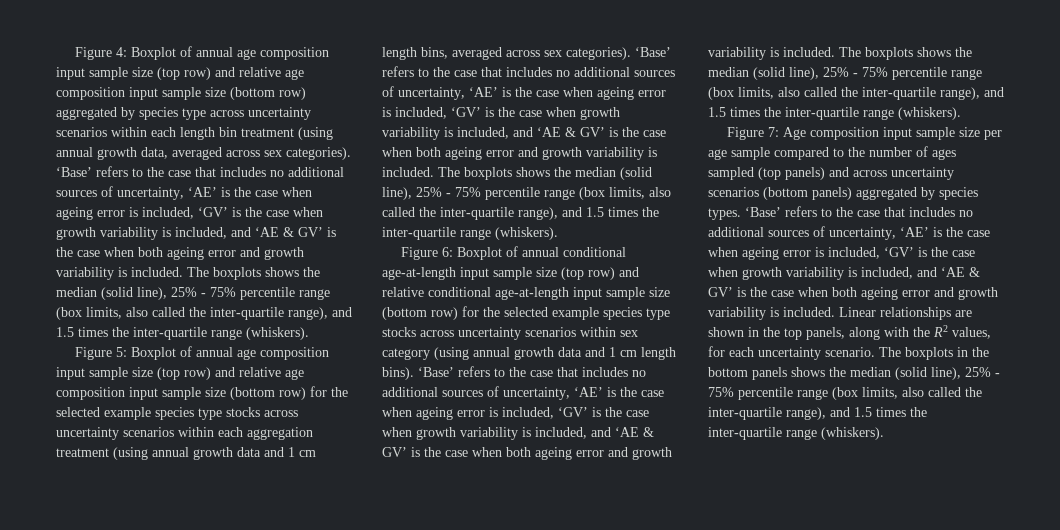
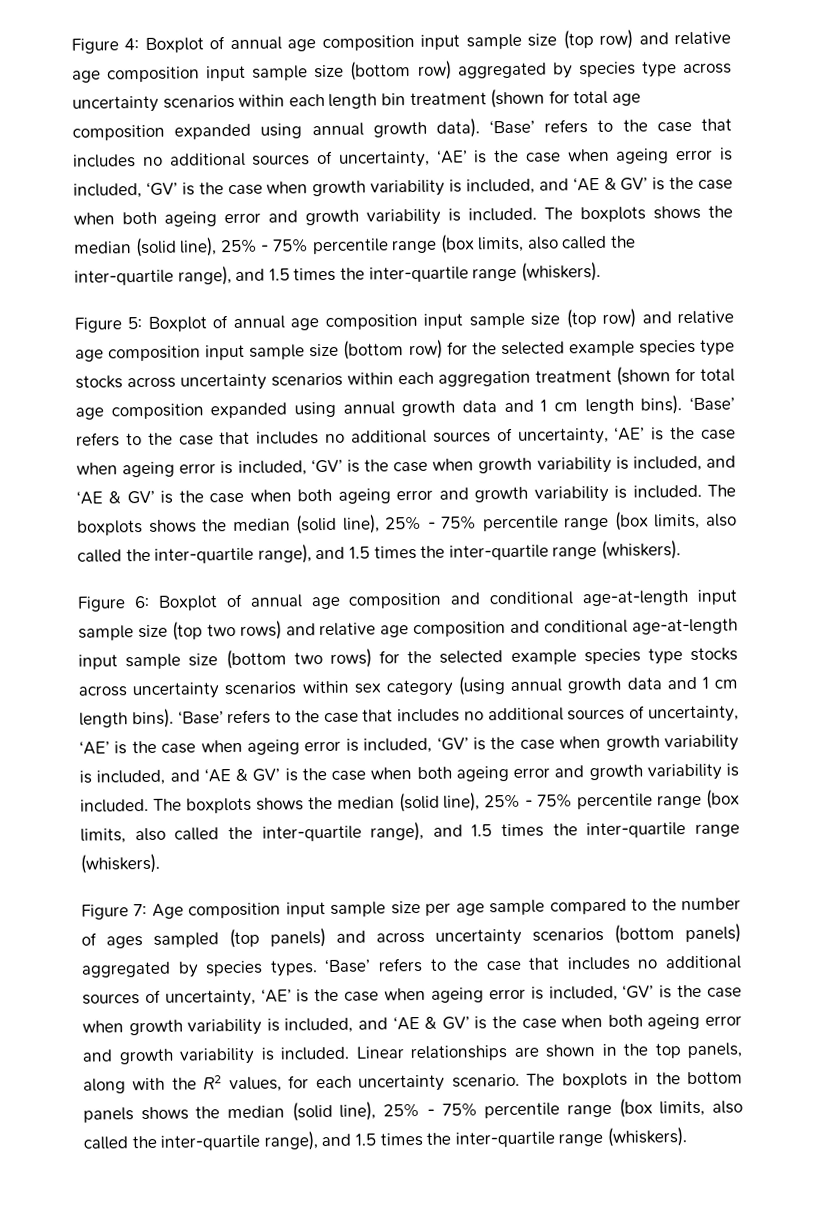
- Figure 4: Boxplot of annual age composition input sample size (top row) and relative age composition input sample size (bottom row) aggregated by species type across uncertainty scenarios within each length bin treatment (using annual growth data, averaged across sex categories).
+ Figure 4: Boxplot of annual age composition input sample size (top row) and relative age composition input sample size (bottom row) aggregated by species type across uncertainty scenarios within each length bin treatment (shown for total age composition expanded using annual growth data).
- Figure 5: Boxplot of annual age composition input sample size (top row) and relative age composition input sample size (bottom row) for the selected example species type stocks across uncertainty scenarios within each aggregation treatment (using annual growth data and 1 cm length bins, averaged across sex categories).
+ Figure 5: Boxplot of annual age composition input sample size (top row) and relative age composition input sample size (bottom row) for the selected example species type stocks across uncertainty scenarios within each aggregation treatment (shown for total age composition expanded using annual growth data and 1 cm length bins).
- Figure 6: Boxplot of annual conditional age-at-length input sample size (top row) and relative conditional age-at-length input sample size (bottom row) for the selected example species type stocks across uncertainty scenarios within sex category (using annual growth data and 1 cm length bins).
+ Figure 6: Boxplot of annual age composition and conditional age-at-length input sample size (top two rows) and relative age composition and conditional age-at-length input sample size (bottom two rows) for the selected example species type stocks across uncertainty scenarios within sex category (using annual growth data and 1 cm length bins).

